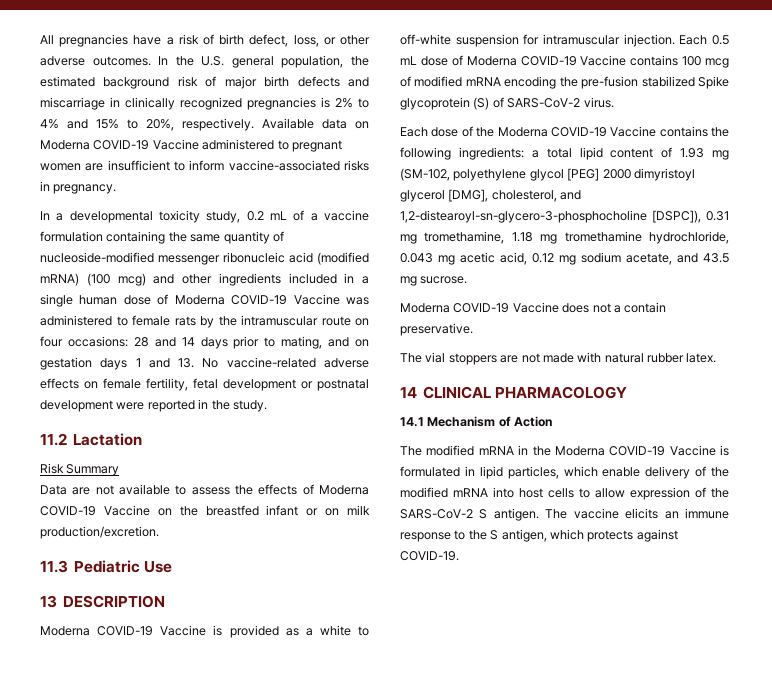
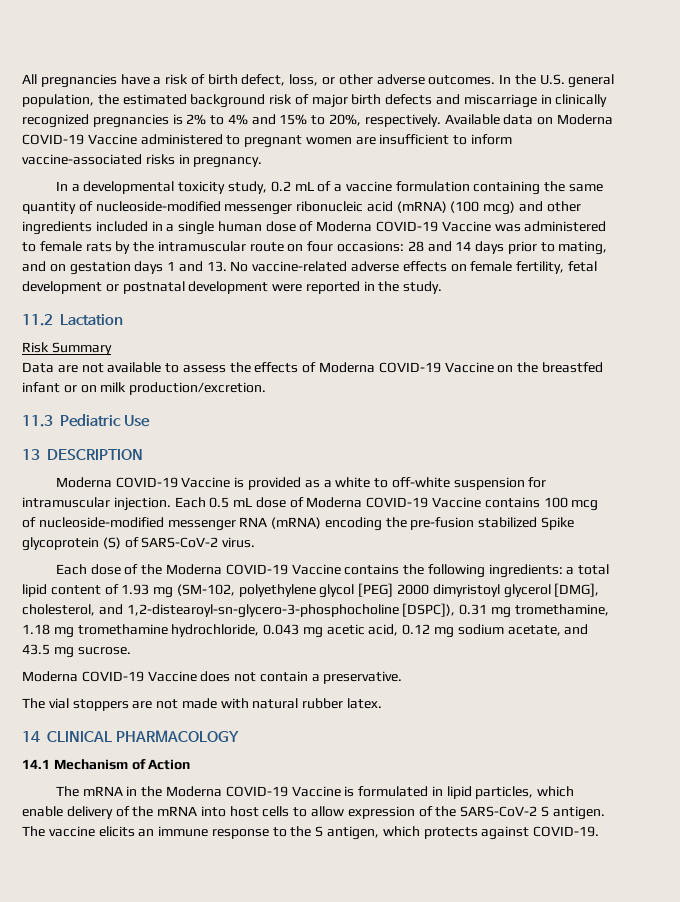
- In a developmental toxicity study, 0.2 mL of a vaccine formulation containing the same quantity of nucleoside-modified messenger ribonucleic acid (modified mRNA) (100 mcg) and other ingredients included in a single human dose of Moderna COVID-19 Vaccine was administered to female rats by the intramuscular route on four occasions:
+ In a developmental toxicity study, 0.2 mL of a vaccine formulation containing the same quantity of nucleoside-modified messenger ribonucleic acid (mRNA) (100 mcg) and other ingredients included in a single human dose of Moderna COVID-19 Vaccine was administered to female rats by the intramuscular route on four occasions:
- Each 0.5 mL dose of Moderna COVID-19 Vaccine contains 100 mcg of modified mRNA encoding the pre-fusion stabilized Spike glycoprotein (S) of SARS-CoV-2 virus.
+ Each 0.5 mL dose of Moderna COVID-19 Vaccine contains 100 mcg of nucleoside-modified messenger RNA (mRNA) encoding the pre-fusion stabilized Spike glycoprotein (S) of SARS-CoV-2 virus.
- Moderna COVID-19 Vaccine does not a contain preservative.
+ Moderna COVID-19 Vaccine does not contain a preservative.
- The modified mRNA in the Moderna COVID-19 Vaccine is formulated in lipid particles, which enable delivery of the modified mRNA into host cells to allow expression of the SARS-CoV-2 S antigen.
+ The mRNA in the Moderna COVID-19 Vaccine is formulated in lipid particles, which enable delivery of the mRNA into host cells to allow expression of the SARS-CoV-2 S antigen.

